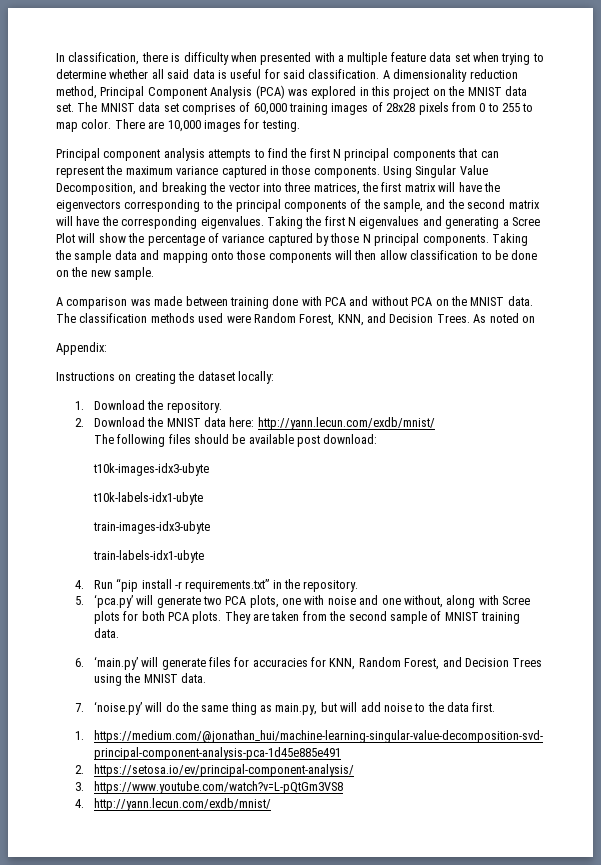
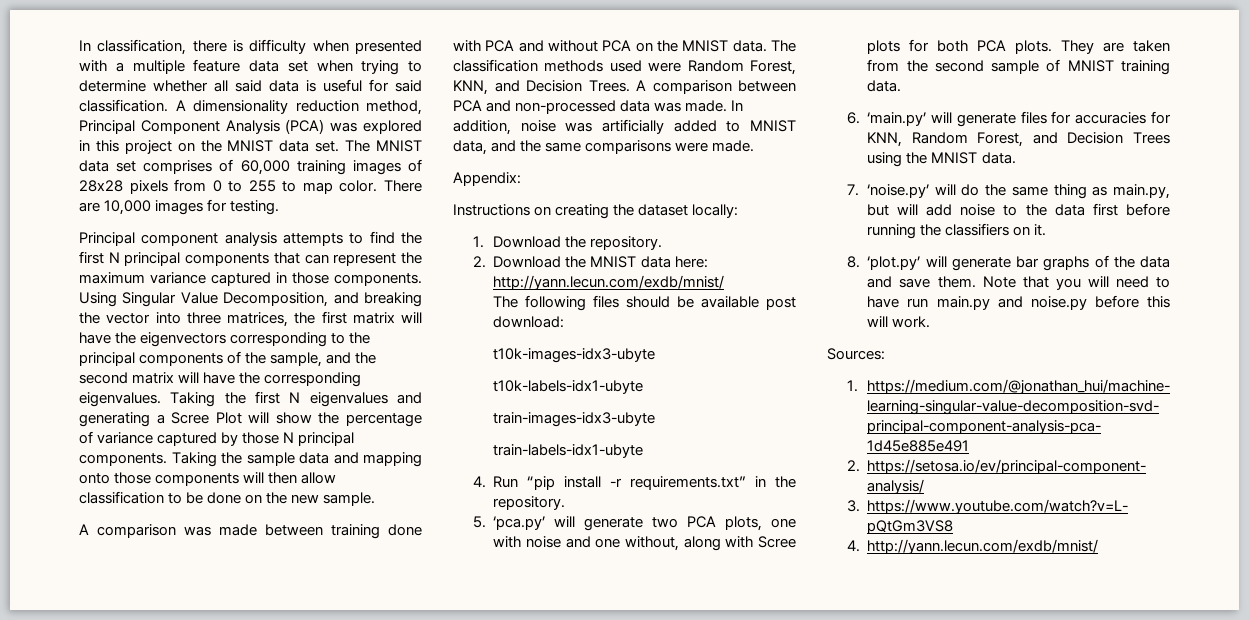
- As noted on
+ A comparison between PCA and non-processed data was made. In addition, noise was artificially added to MNIST data, and the same comparisons were made.
- 7. ‘noise.py’ will do the same thing as main.py, but will add noise to the data first.
+ 7. ‘noise.py’ will do the same thing as main.py, but will add noise to the data first before running the classifiers on it.
+ 8. ‘plot.py’ will generate bar graphs of the data and save them. Note that you will need to have run main.py and noise.py before this will work.
+ Sources:

